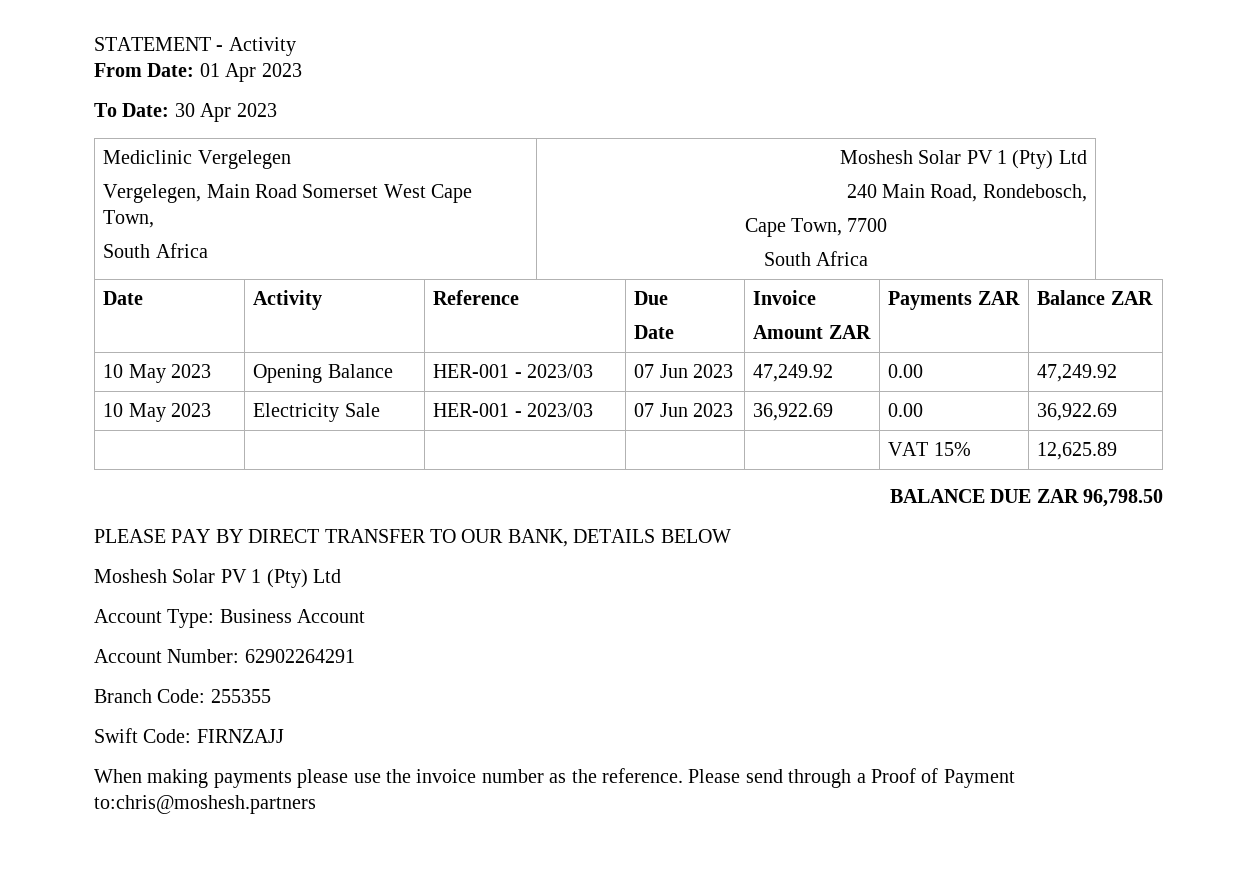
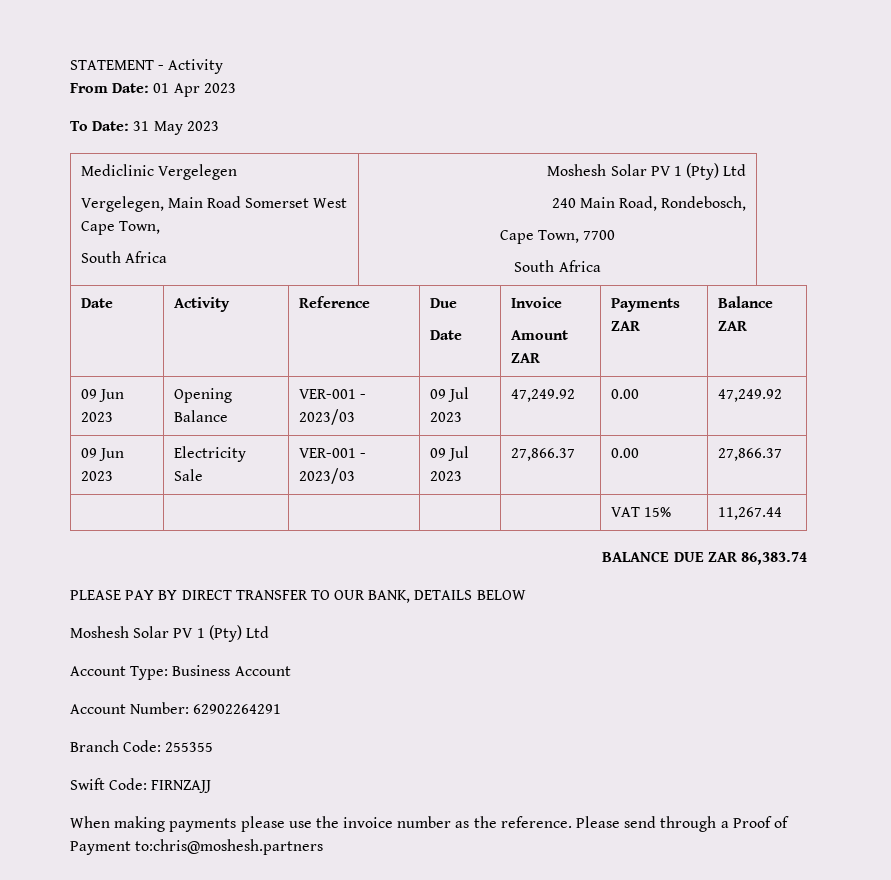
- To Date: 30 Apr 2023
+ To Date: 31 May 2023
- 10 May 2023 | Opening Balance | HER-001 - 2023/03 | 07 Jun 2023 | 47,249.92 | 0.00 | 47,249.92
+ 09 Jun 2023 | Opening Balance | VER-001 - 2023/03 | 09 Jul 2023 | 47,249.92 | 0.00 | 47,249.92
- 10 May 2023 | Electricity Sale | HER-001 - 2023/03 | 07 Jun 2023 | 36,922.69 | 0.00 | 36,922.69
+ 09 Jun 2023 | Electricity Sale | VER-001 - 2023/03 | 09 Jul 2023 | 27,866.37 | 0.00 | 27,866.37
- | | | | | VAT 15% | 12,625.89
+ | | | | | VAT 15% | 11,267.44
- BALANCE DUE ZAR 96,798.50
+ BALANCE DUE ZAR 86,383.74

